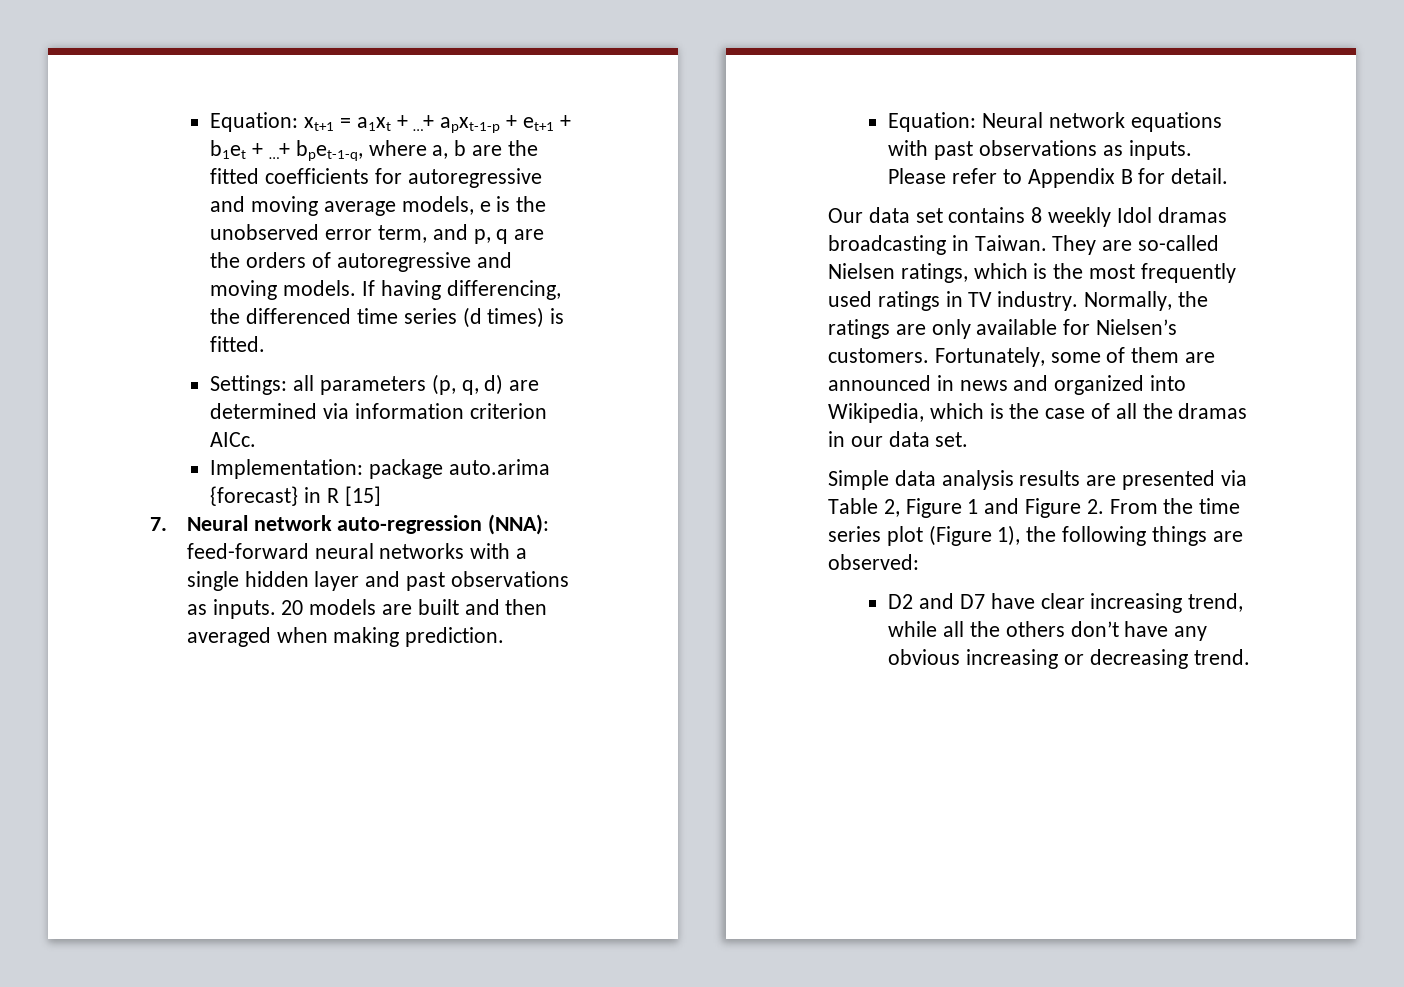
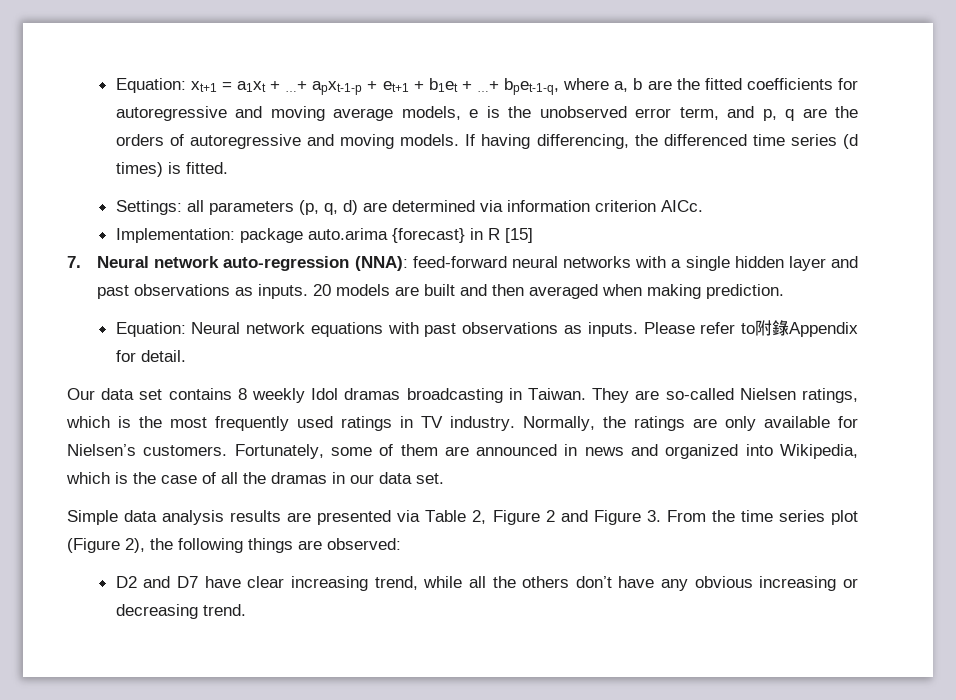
- Please refer to Appendix B for detail.
+ Please refer to附錄Appendix for detail.
- Simple data analysis results are presented via Table 2, Figure 1 and Figure 2. From the time series plot (Figure 1), the following things are observed:
+ Simple data analysis results are presented via Table 2, Figure 2 and Figure 3. From the time series plot (Figure 2), the following things are observed:

